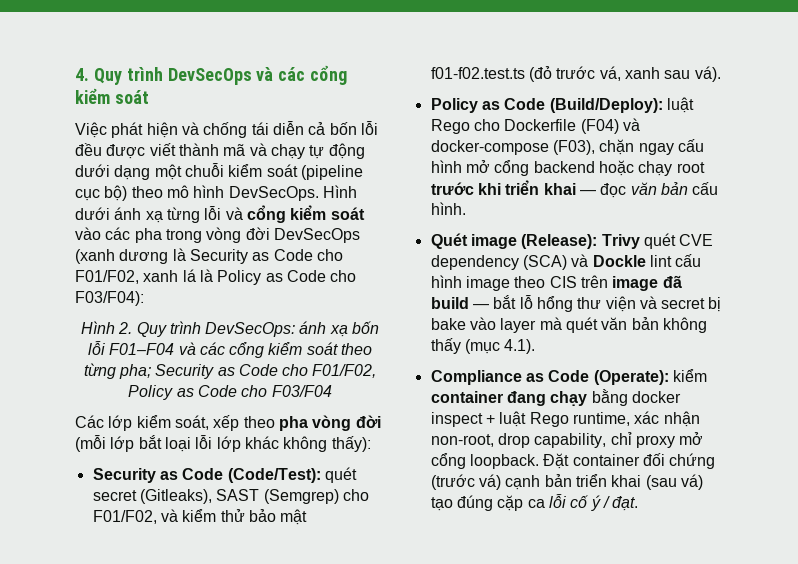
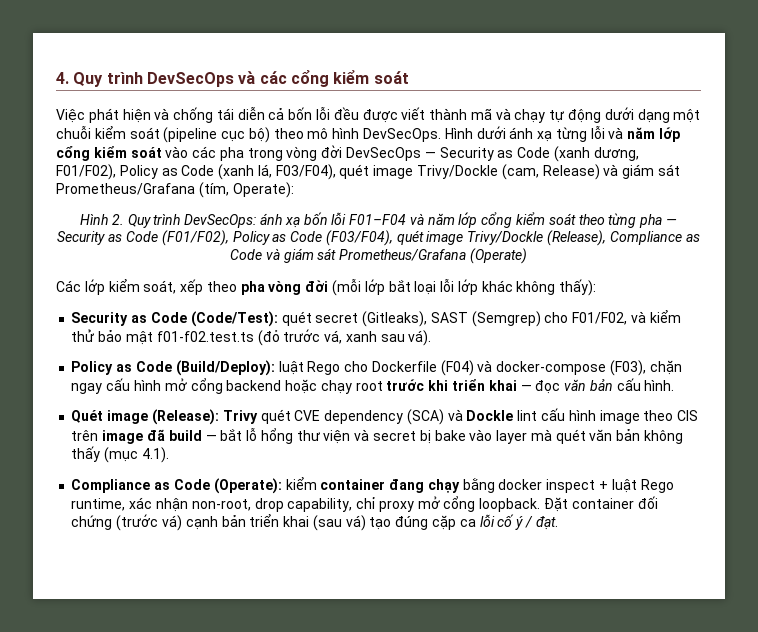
- Hình dưới ánh xạ từng lỗi và cổng kiểm soát vào các pha trong vòng đời DevSecOps (xanh dương là Security as Code cho F01/F02, xanh lá là Policy as Code cho F03/F04):
+ Hình dưới ánh xạ từng lỗi và năm lớp cổng kiểm soát vào các pha trong vòng đời DevSecOps — Security as Code (xanh dương, F01/F02), Policy as Code (xanh lá, F03/F04), quét image Trivy/Dockle (cam, Release) và giám sát Prometheus/Grafana (tím, Operate):
- Hình 2. Quy trình DevSecOps: ánh xạ bốn lỗi F01–F04 và các cổng kiểm soát theo từng pha; Security as Code cho F01/F02, Policy as Code cho F03/F04
+ Hình 2. Quy trình DevSecOps: ánh xạ bốn lỗi F01–F04 và năm lớp cổng kiểm soát theo từng pha — Security as Code (F01/F02), Policy as Code (F03/F04), quét image Trivy/Dockle (Release), Compliance as Code và giám sát Prometheus/Grafana (Operate)

